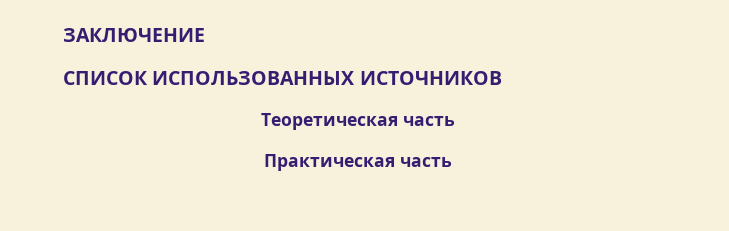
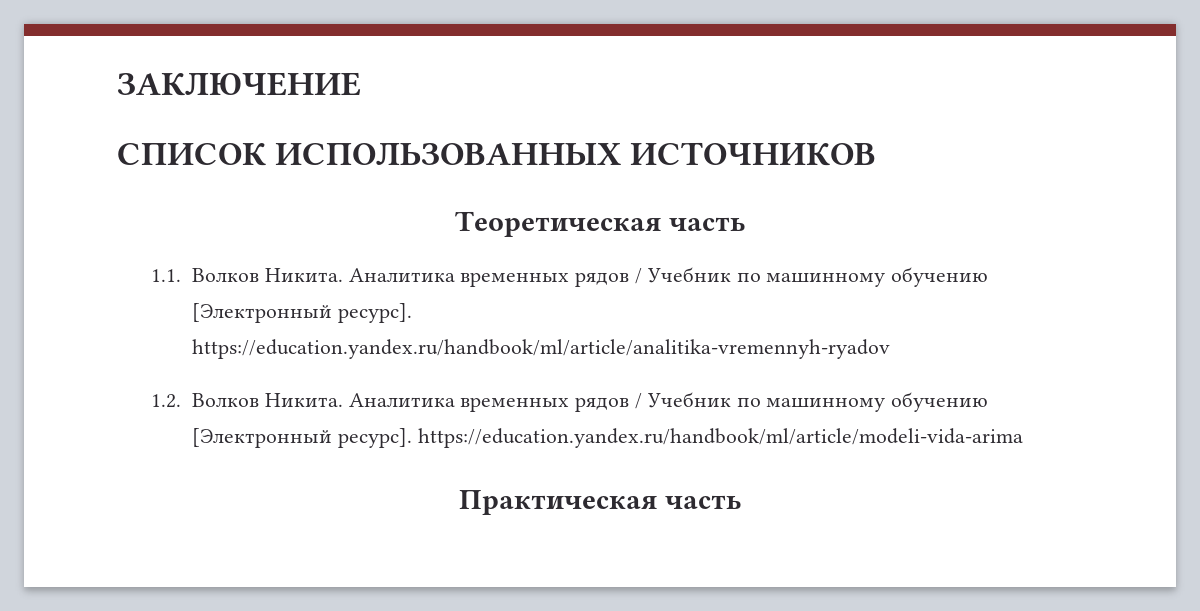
+ 1.1. Волков Никита. Аналитика временных рядов / Учебник по машинному обучению [Электронный ресурс]. https://education.yandex.ru/handbook/ml/article/analitika-vremennyh-ryadov
+ 1.2. Волков Никита. Аналитика временных рядов / Учебник по машинному обучению [Электронный ресурс]. https://education.yandex.ru/handbook/ml/article/modeli-vida-arima

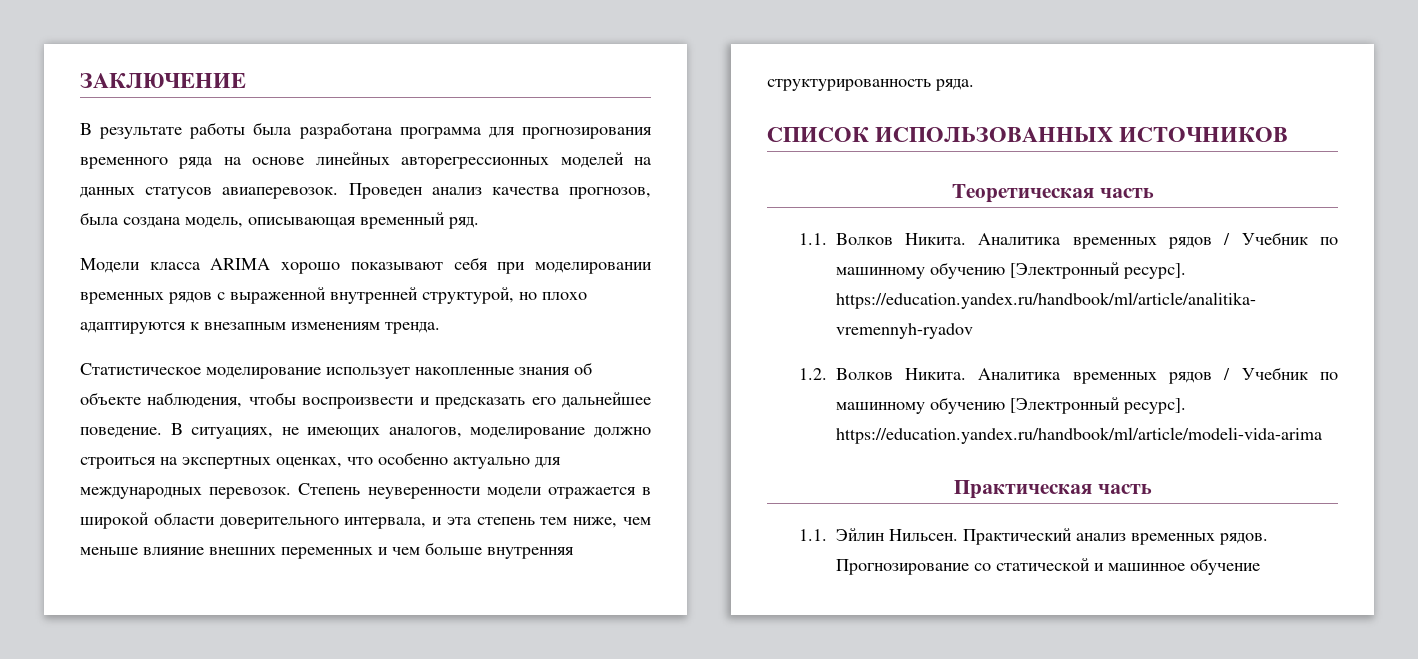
+ В результате работы была разработана программа для прогнозирования временного ряда на основе линейных авторегрессионных моделей на данных статусов авиаперевозок. Проведен анализ качества прогнозов, была создана модель, описывающая временный ряд.
+ Модели класса ARIMA хорошо показывают себя при моделировании временных рядов с выраженной внутренней структурой, но плохо адаптируются к внезапным изменениям тренда.
+ Статистическое моделирование использует накопленные знания об объекте наблюдения, чтобы воспроизвести и предсказать его дальнейшее поведение. В ситуациях, не имеющих аналогов, моделирование должно строиться на экспертных оценках, что особенно актуально для международных перевозок. Степень неуверенности модели отражается в широкой области доверительного интервала, и эта степень тем ниже, чем меньше влияние внешних переменных и чем больше внутренняя структурированность ряда.
+ 1.1. Эйлин Нильсен. Практический анализ временных рядов. Прогнозирование со статической и машинное обучение

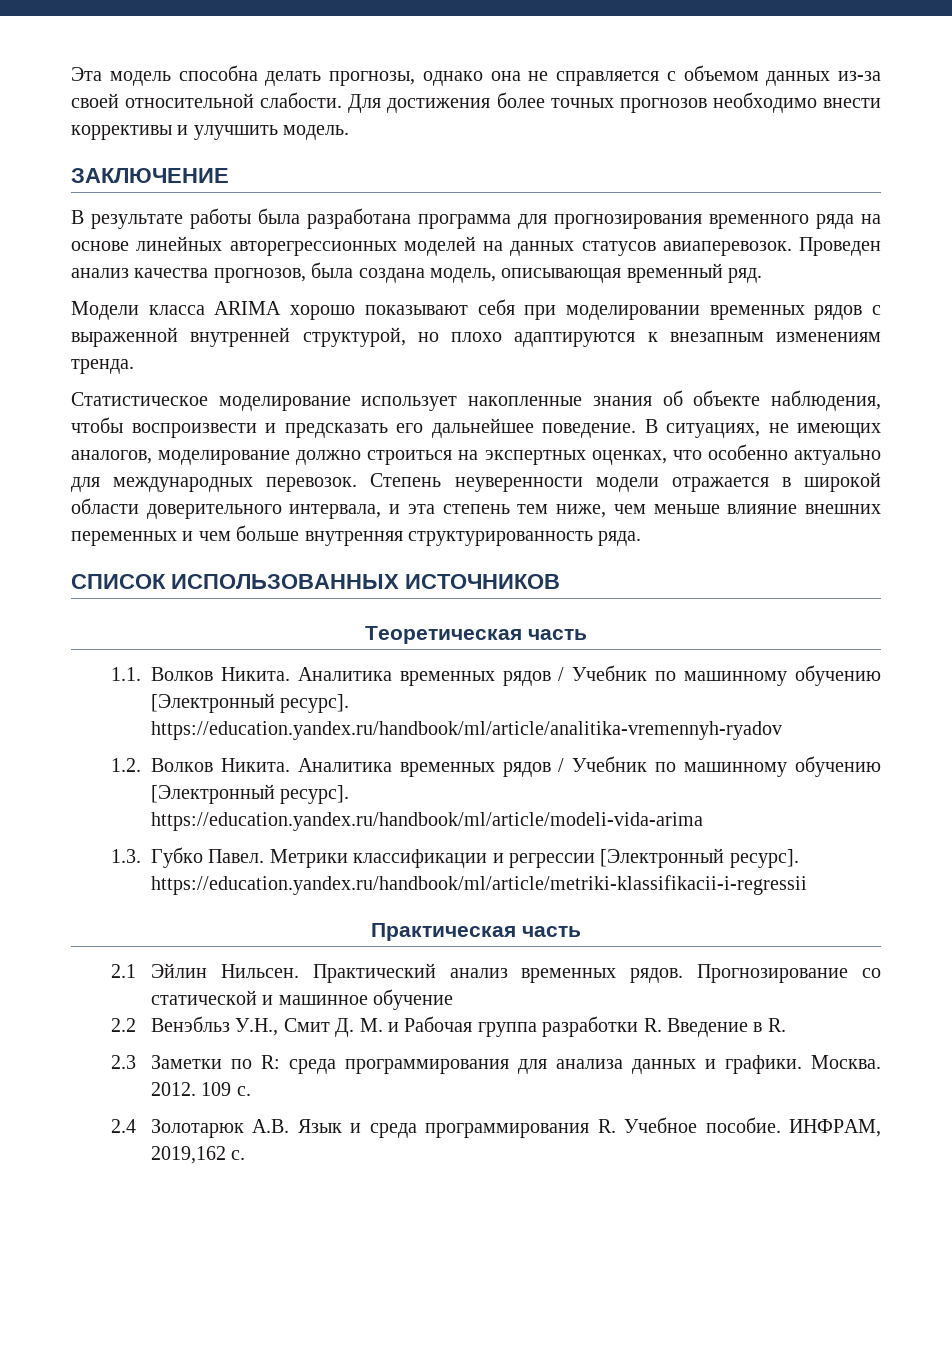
+ Эта модель способна делать прогнозы, однако она не справляется с объемом данных из-за своей относительной слабости. Для достижения более точных прогнозов необходимо внести коррективы и улучшить модель.
+ 1.3. Губко Павел. Метрики классификации и регрессии [Электронный ресурс]. https://education.yandex.ru/handbook/ml/article/metriki-klassifikacii-i-regressii
- 1.1. Эйлин Нильсен.
+ 2.1 Эйлин Нильсен.
+ 2.2 Венэбльз У.Н., Смит Д. М. и Рабочая группа разработки R. Введение в R.
+ 2.3 Заметки по R: среда программирования для анализа данных и графики. Москва. 2012. 109 с.
+ 2.4 Золотарюк А.В. Язык и среда программирования R. Учебное пособие. ИНФРАМ, 2019,162 с.

